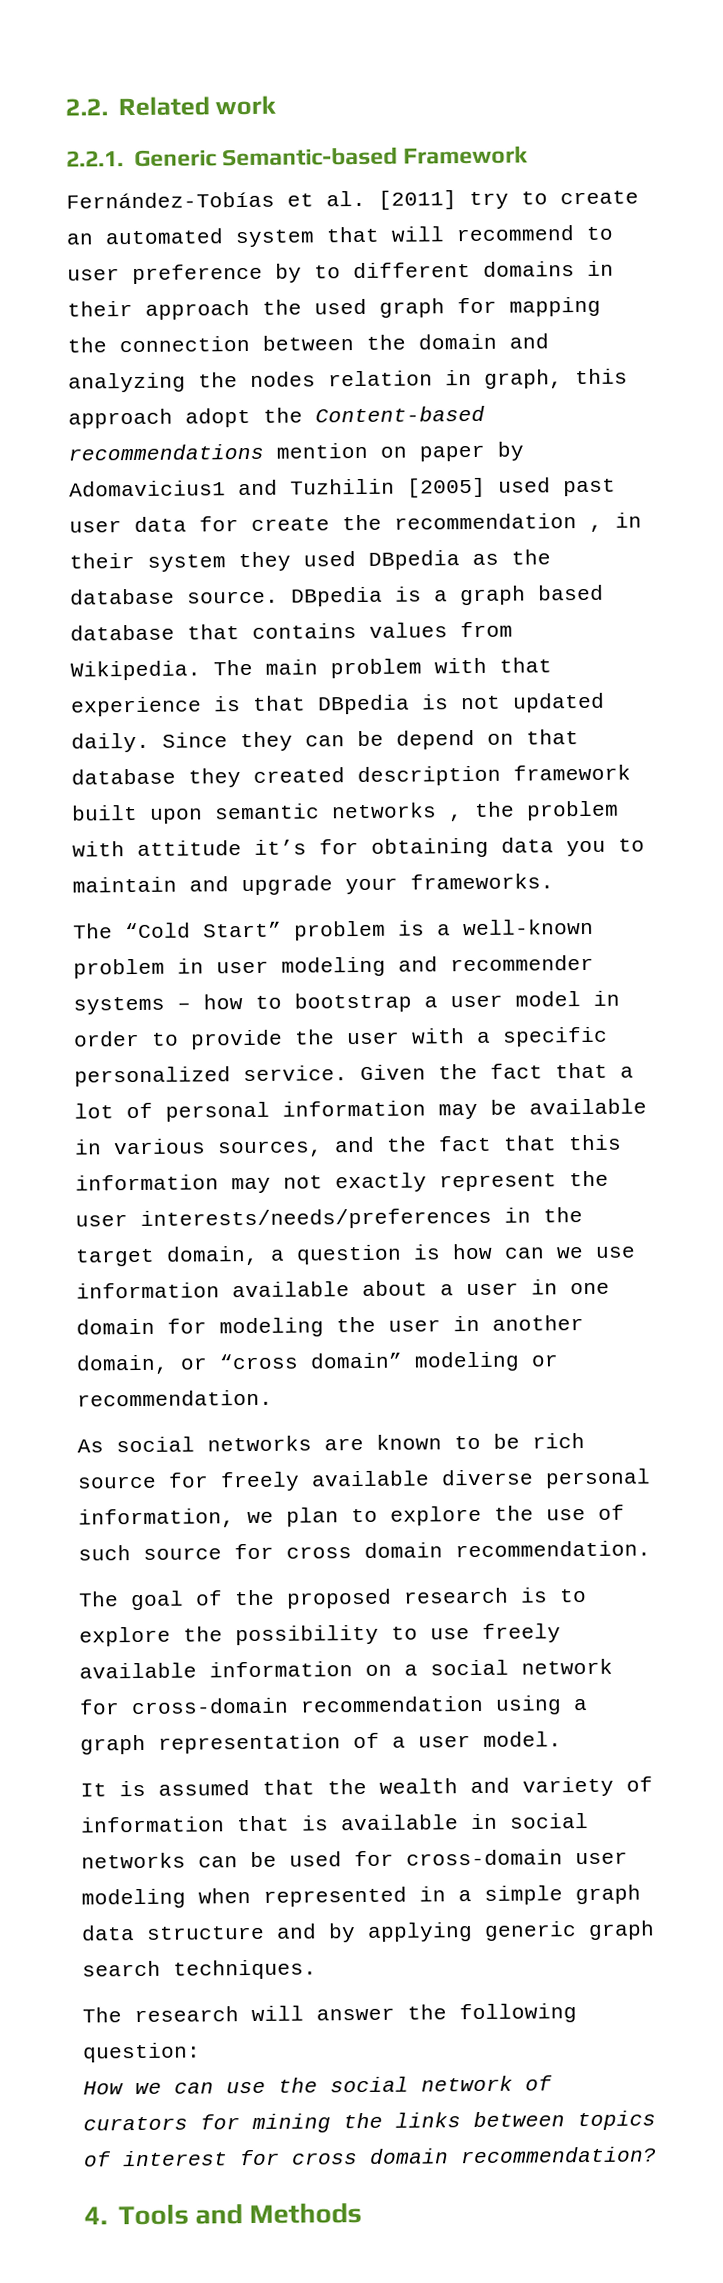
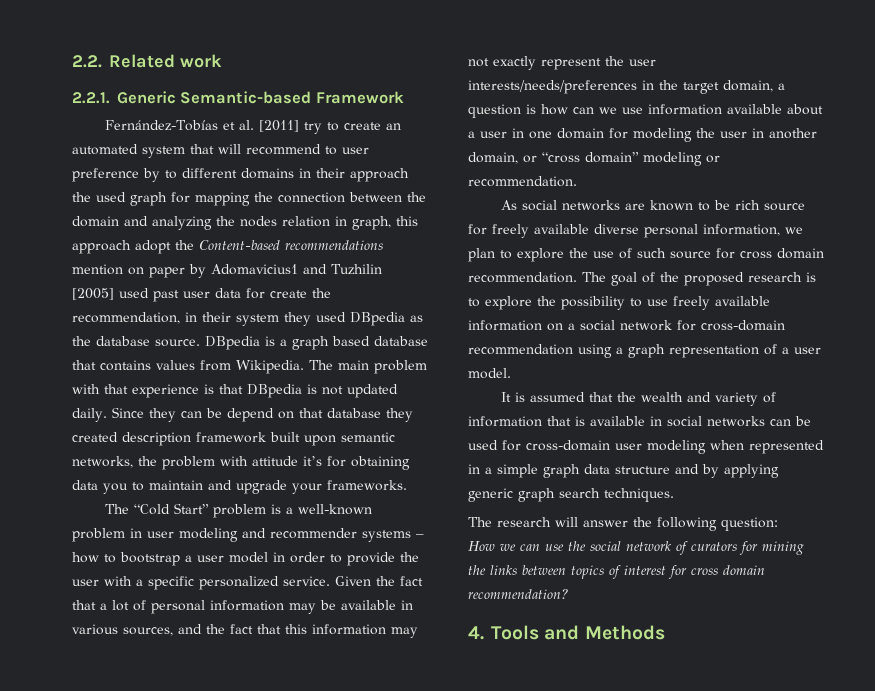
- Fernández-Tobías et al. [2011] try to create an automated system that will recommend to user preference by to different domains in their approach the used graph for mapping the connection between the domain and analyzing the nodes relation in graph, this approach adopt the Content-based recommendations mention on paper by Adomavicius1 and Tuzhilin [2005] used past user data for create the recommendation , in their system they used DBpedia as the database source.
+ Fernández-Tobías et al. [2011] try to create an automated system that will recommend to user preference by to different domains in their approach the used graph for mapping the connection between the domain and analyzing the nodes relation in graph, this approach adopt the Content-based recommendations mention on paper by Adomavicius1 and Tuzhilin [2005] used past user data for create the recommendation, in their system they used DBpedia as the database source.
- Since they can be depend on that database they created description framework built upon semantic networks , the problem with attitude it’s for obtaining data you to maintain and upgrade your frameworks.
+ Since they can be depend on that database they created description framework built upon semantic networks, the problem with attitude it’s for obtaining data you to maintain and upgrade your frameworks.
- As social networks are known to be rich source for freely available diverse personal information, we plan to explore the use of such source for cross domain recommendation.
- The goal of the proposed research is to explore the possibility to use freely available information on a social network for cross-domain recommendation using a graph representation of a user model.
+ As social networks are known to be rich source for freely available diverse personal information, we plan to explore the use of such source for cross domain recommendation. The goal of the proposed research is to explore the possibility to use freely available information on a social network for cross-domain recommendation using a graph representation of a user model.

